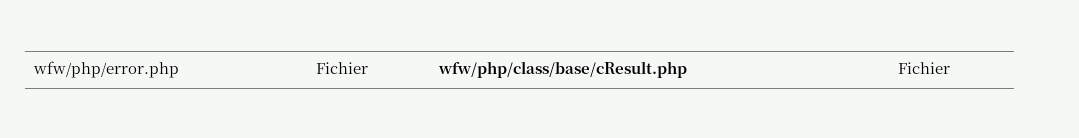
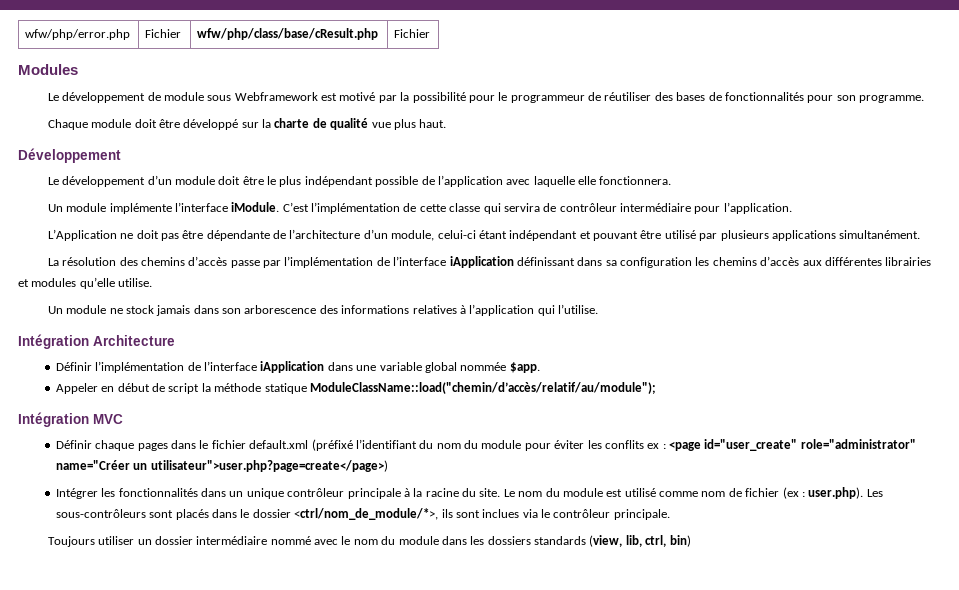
+ Modules
+ Le développement de module sous Webframework est motivé par la possibilité pour le programmeur de réutiliser des bases de fonctionnalités pour son programme.
+ Chaque module doit être développé sur la charte de qualité vue plus haut.
+ Développement
+ Le développement d’un module doit être le plus indépendant possible de l’application avec laquelle elle fonctionnera.
+ Un module implémente l’interface iModule. C’est l’implémentation de cette classe qui servira de contrôleur intermédiaire pour l’application.
+ L’Application ne doit pas être dépendante de l’architecture d’un module, celui-ci étant indépendant et pouvant être utilisé par plusieurs applications simultanément.
+ La résolution des chemins d’accès passe par l’implémentation de l’interface iApplication définissant dans sa configuration les chemins d’accès aux différentes librairies et modules qu’elle utilise.
+ Un module ne stock jamais dans son arborescence des informations relatives à l’application qui l’utilise.
+ Intégration Architecture
+ Définir l’implémentation de l’interface iApplication dans une variable global nommée $app.
+ Appeler en début de script la méthode statique ModuleClassName::load("chemin/d’accès/relatif/au/module");
+ Intégration MVC
+ Définir chaque pages dans le fichier default.xml (préfixé l’identifiant du nom du module pour éviter les conflits ex : <page id="user_create" role="administrator" name="Créer un utilisateur">user.php?page=create</page>)
+ Intégrer les fonctionnalités dans un unique contrôleur principale à la racine du site. Le nom du module est utilisé comme nom de fichier (ex : user.php). Les sous-contrôleurs sont placés dans le dossier <ctrl/nom_de_module/*>, ils sont inclues via le contrôleur principale.
+ Toujours utiliser un dossier intermédiaire nommé avec le nom du module dans les dossiers standards (view, lib, ctrl, bin)

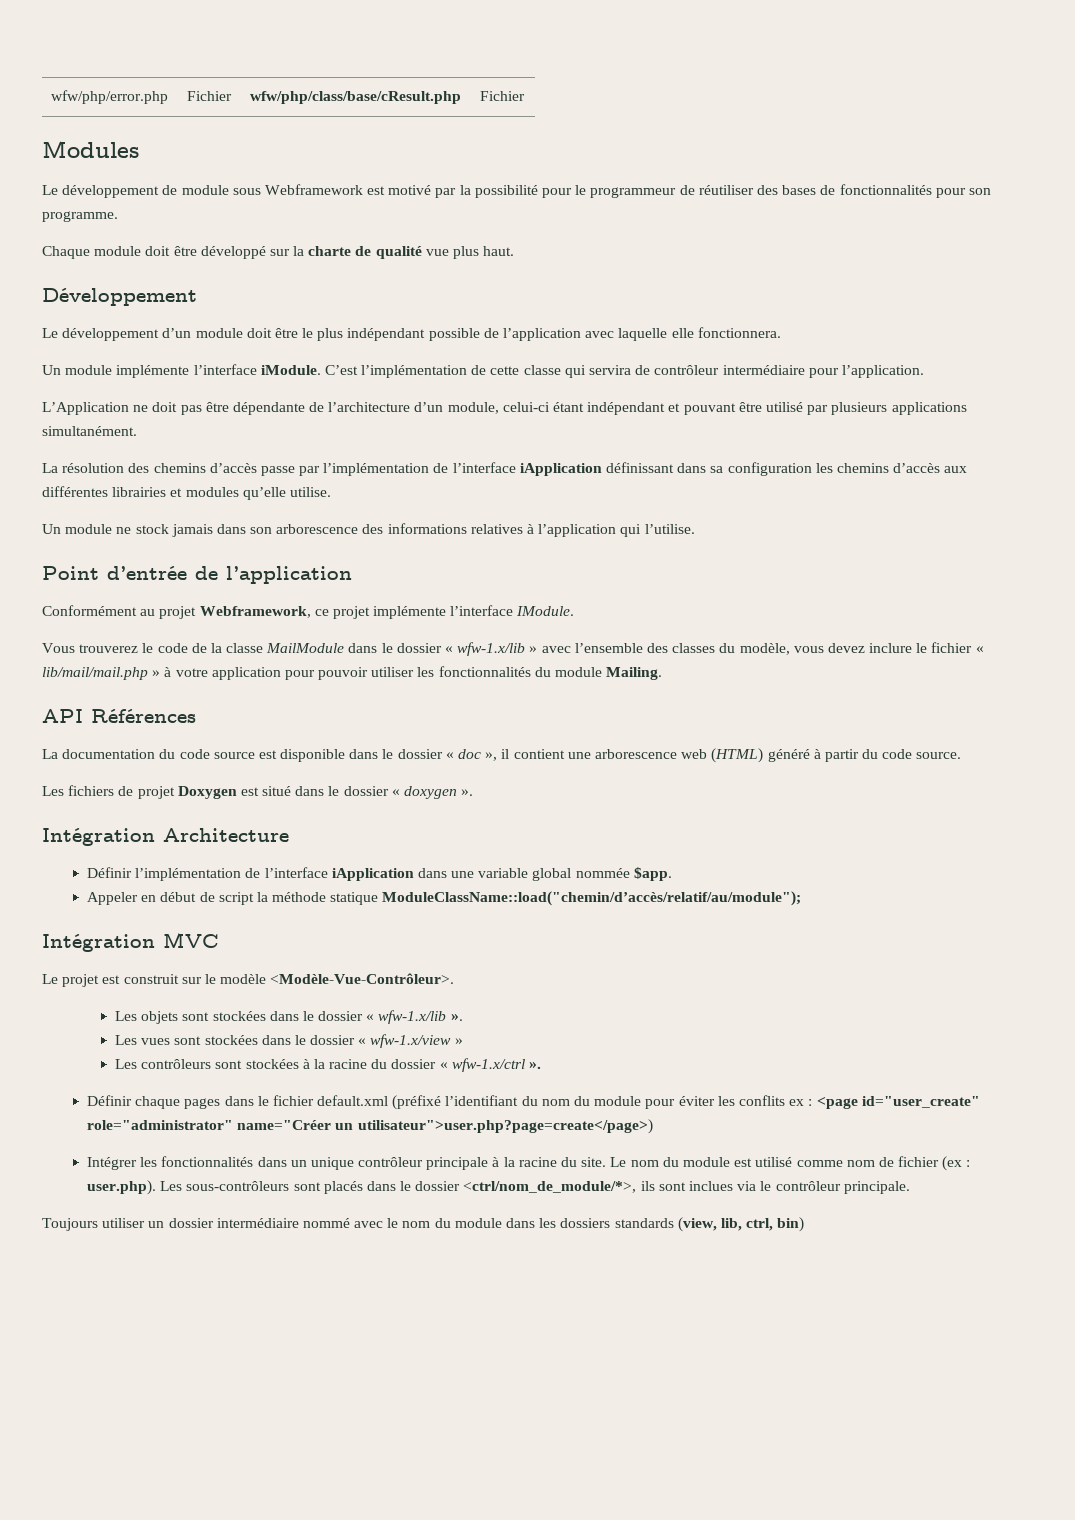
+ Point d’entrée de l’application
+ Conformément au projet Webframework, ce projet implémente l’interface IModule.
+ Vous trouverez le code de la classe MailModule dans le dossier « wfw-1.x/lib » avec l’ensemble des classes du modèle, vous devez inclure le fichier « lib/mail/mail.php » à votre application pour pouvoir utiliser les fonctionnalités du module Mailing.
+ API Références
+ La documentation du code source est disponible dans le dossier « doc », il contient une arborescence web (HTML) généré à partir du code source.
+ Les fichiers de projet Doxygen est situé dans le dossier « doxygen ».
+ Le projet est construit sur le modèle <Modèle-Vue-Contrôleur>.
+ Les objets sont stockées dans le dossier « wfw-1.x/lib ».
+ Les vues sont stockées dans le dossier « wfw-1.x/view »
+ Les contrôleurs sont stockées à la racine du dossier « wfw-1.x/ctrl ».

